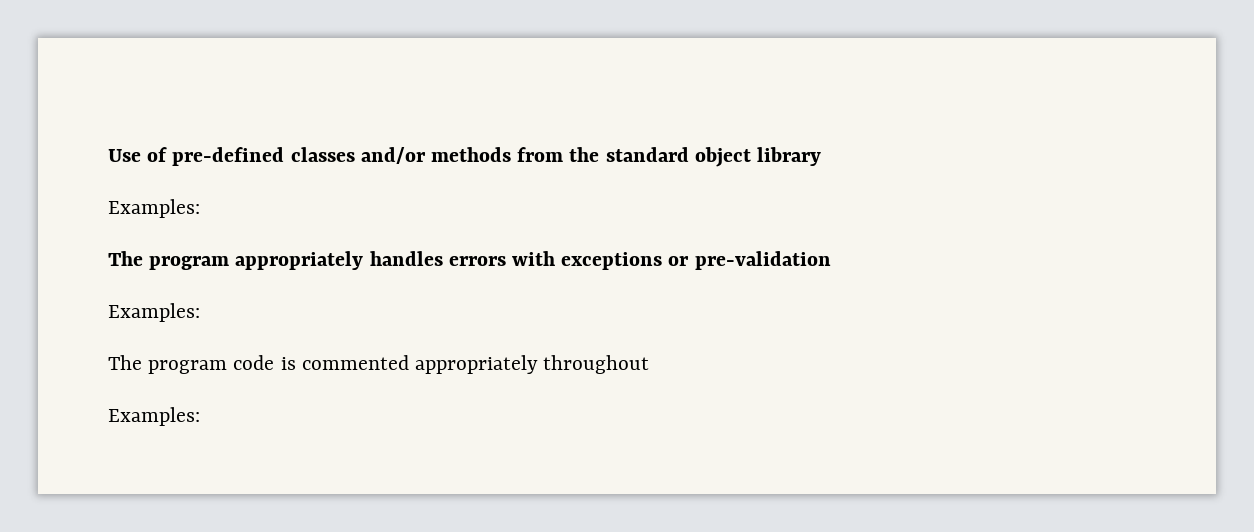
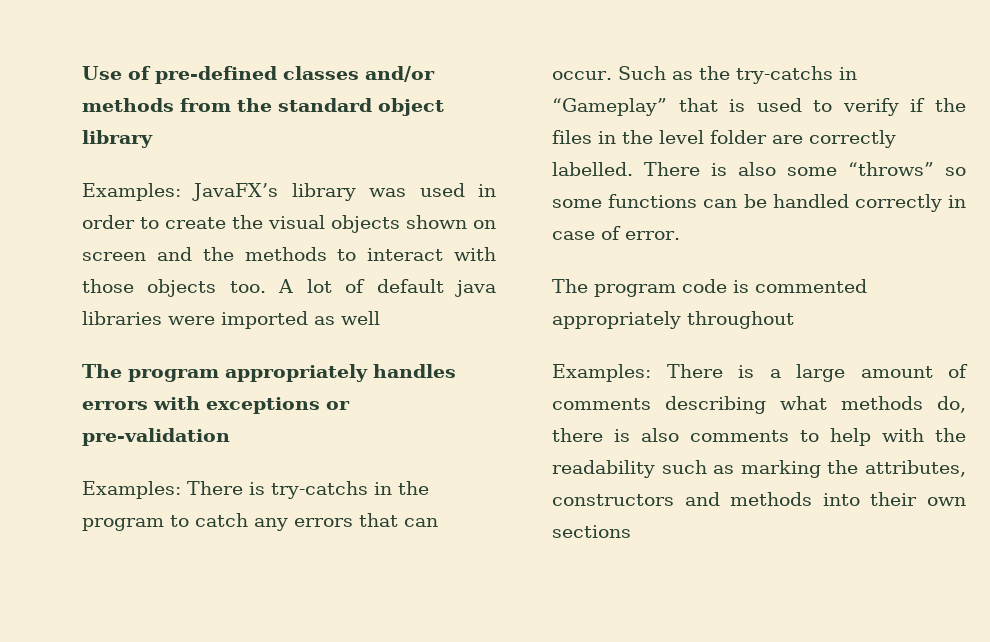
  Use of pre-defined classes and/or methods from the standard object library
- Examples:
+ Examples: JavaFX’s library was used in order to create the visual objects shown on screen and the methods to interact with those objects too. A lot of default java libraries were imported as well
  The program appropriately handles errors with exceptions or pre-validation
- Examples:
+ Examples: There is try-catchs in the program to catch any errors that can occur. Such as the try-catchs in “Gameplay” that is used to verify if the files in the level folder are correctly labelled. There is also some “throws” so some functions can be handled correctly in case of error.
  The program code is commented appropriately throughout
- Examples:
+ Examples: There is a large amount of comments describing what methods do, there is also comments to help with the readability such as marking the attributes, constructors and methods into their own sections

